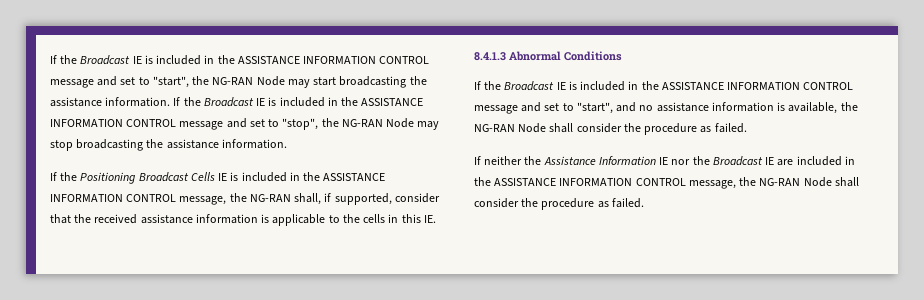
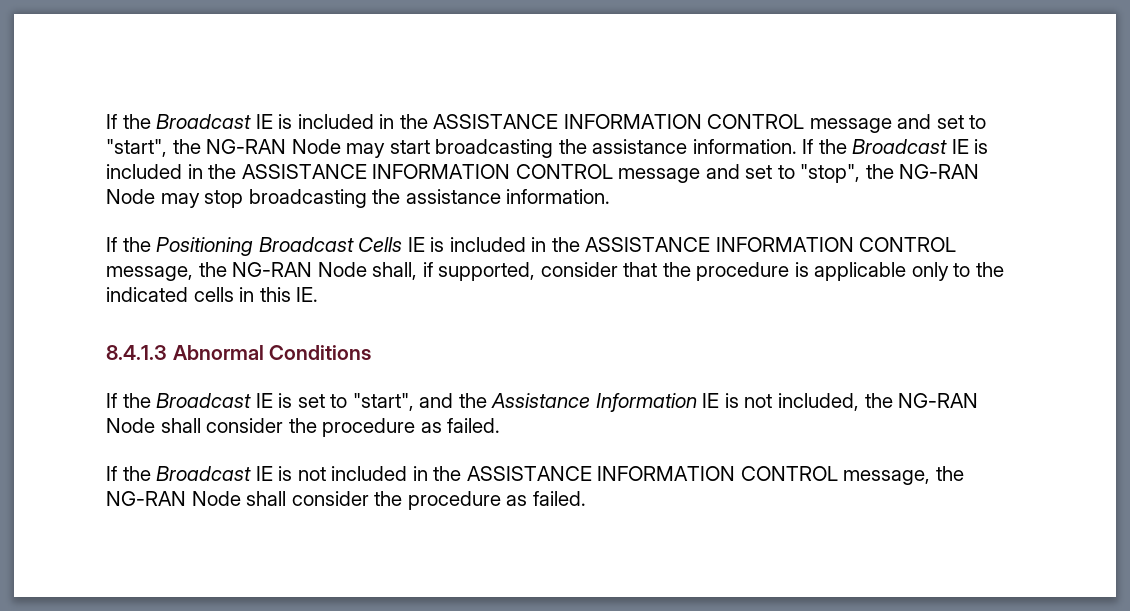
- If the Positioning Broadcast Cells IE is included in the ASSISTANCE INFORMATION CONTROL message, the NG-RAN shall, if supported, consider that the received assistance information is applicable to the cells in this IE.
+ If the Positioning Broadcast Cells IE is included in the ASSISTANCE INFORMATION CONTROL message, the NG-RAN Node shall, if supported, consider that the procedure is applicable only to the indicated cells in this IE.
- If the Broadcast IE is included in the ASSISTANCE INFORMATION CONTROL message and set to "start", and no assistance information is available, the NG-RAN Node shall consider the procedure as failed.
+ If the Broadcast IE is set to "start", and the Assistance Information IE is not included, the NG-RAN Node shall consider the procedure as failed.
- If neither the Assistance Information IE nor the Broadcast IE are included in the ASSISTANCE INFORMATION CONTROL message, the NG-RAN Node shall consider the procedure as failed.
+ If the Broadcast IE is not included in the ASSISTANCE INFORMATION CONTROL message, the NG-RAN Node shall consider the procedure as failed.

